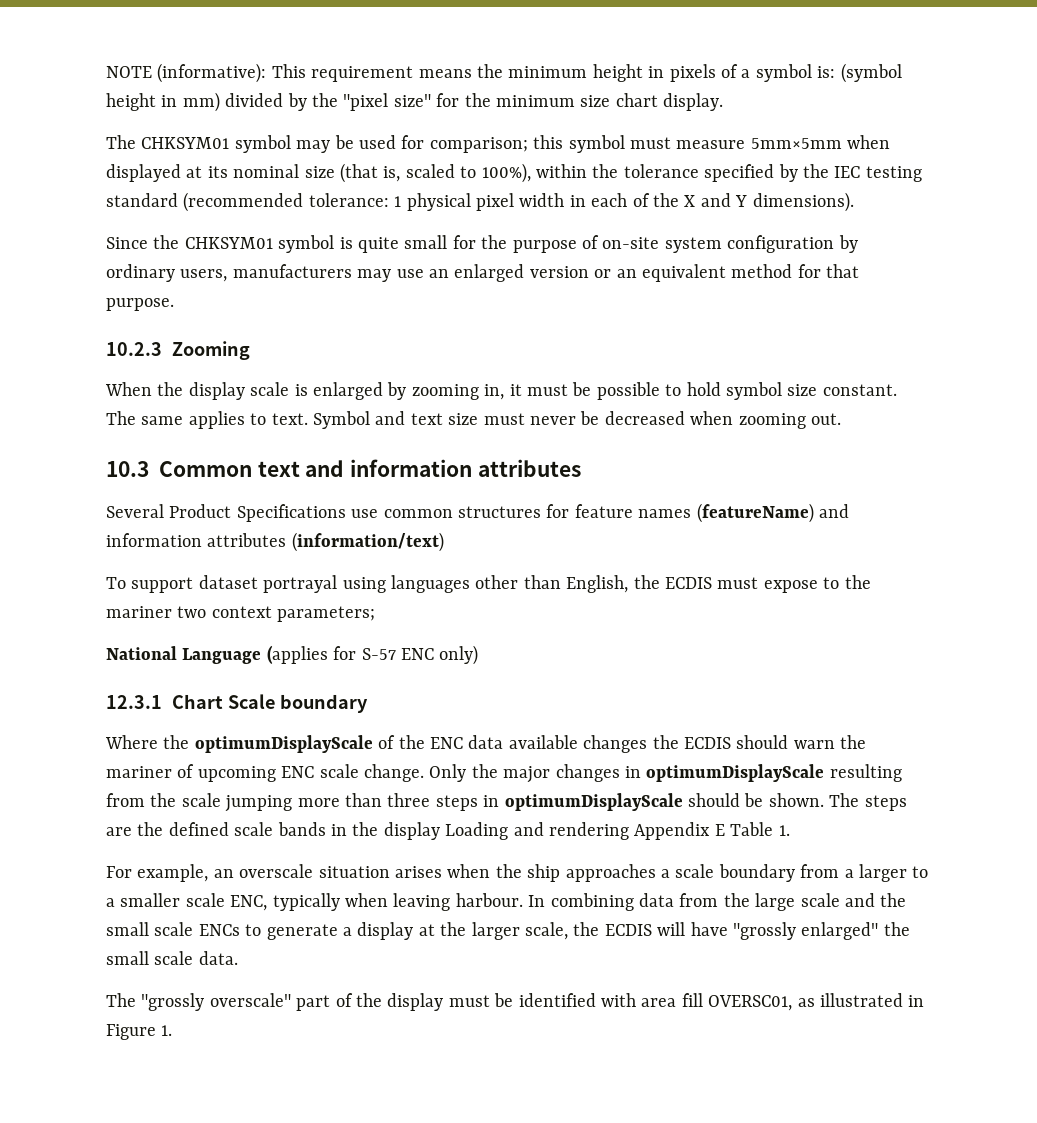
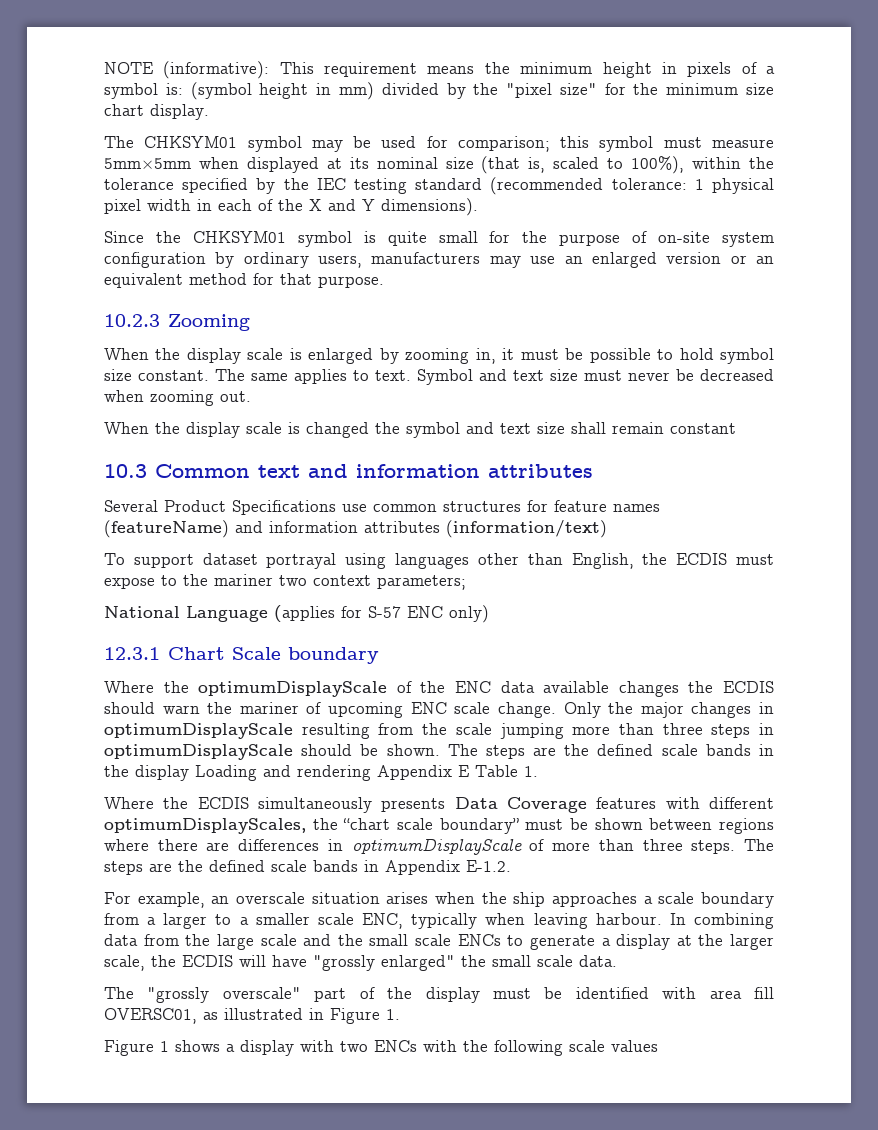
+ When the display scale is changed the symbol and text size shall remain constant
+ Where the ECDIS simultaneously presents Data Coverage features with different optimumDisplayScales, the “chart scale boundary” must be shown between regions where there are differences in optimumDisplayScale of more than three steps. The steps are the defined scale bands in Appendix E-1.2.
+ Figure 1 shows a display with two ENCs with the following scale values

